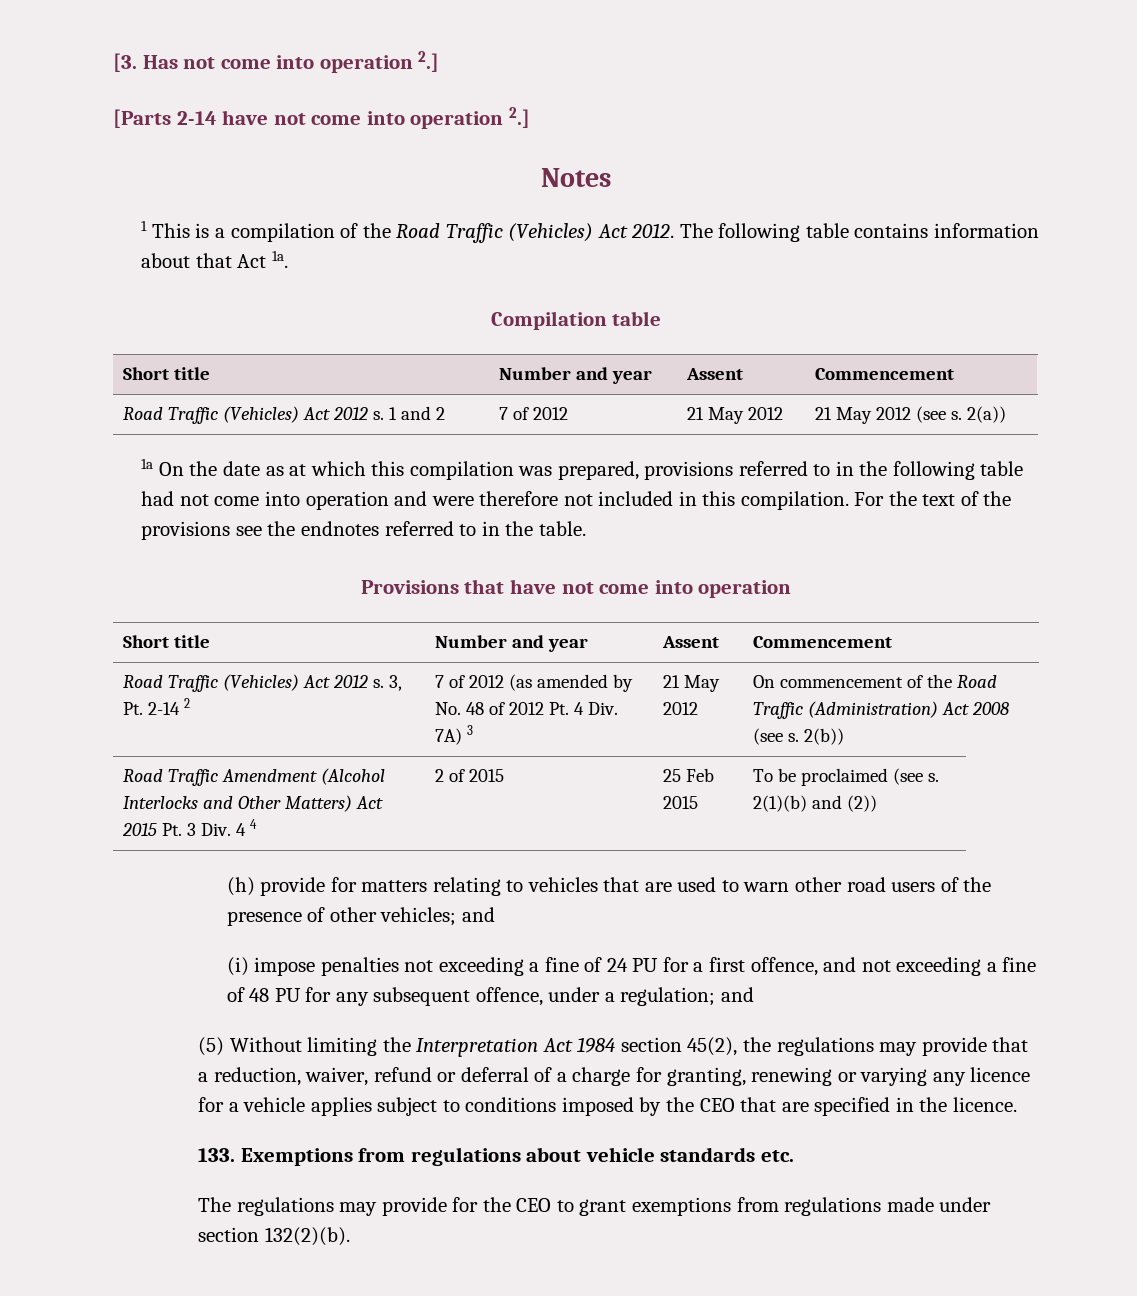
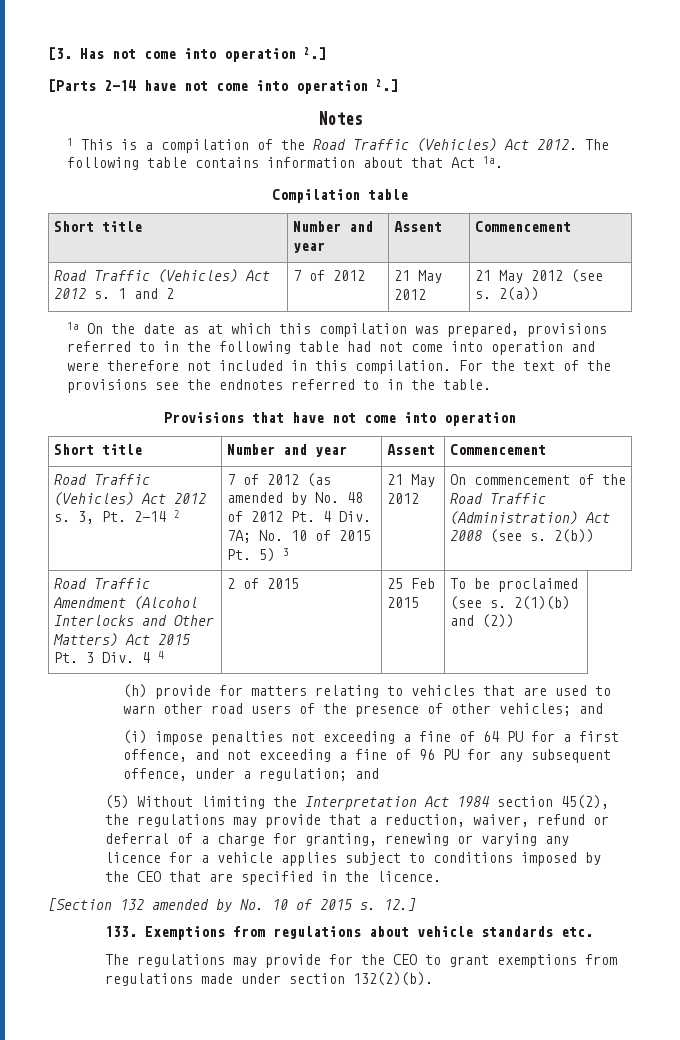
- 7 of 2012 (as amended by No. 48 of 2012 Pt. 4 Div. 7A) 3
+ 7 of 2012 (as amended by No. 48 of 2012 Pt. 4 Div. 7A; No. 10 of 2015 Pt. 5) 3
- (i) impose penalties not exceeding a fine of 24 PU for a first offence, and not exceeding a fine of 48 PU for any subsequent offence, under a regulation; and
+ (i) impose penalties not exceeding a fine of 64 PU for a first offence, and not exceeding a fine of 96 PU for any subsequent offence, under a regulation; and
+ [Section 132 amended by No. 10 of 2015 s. 12.]

